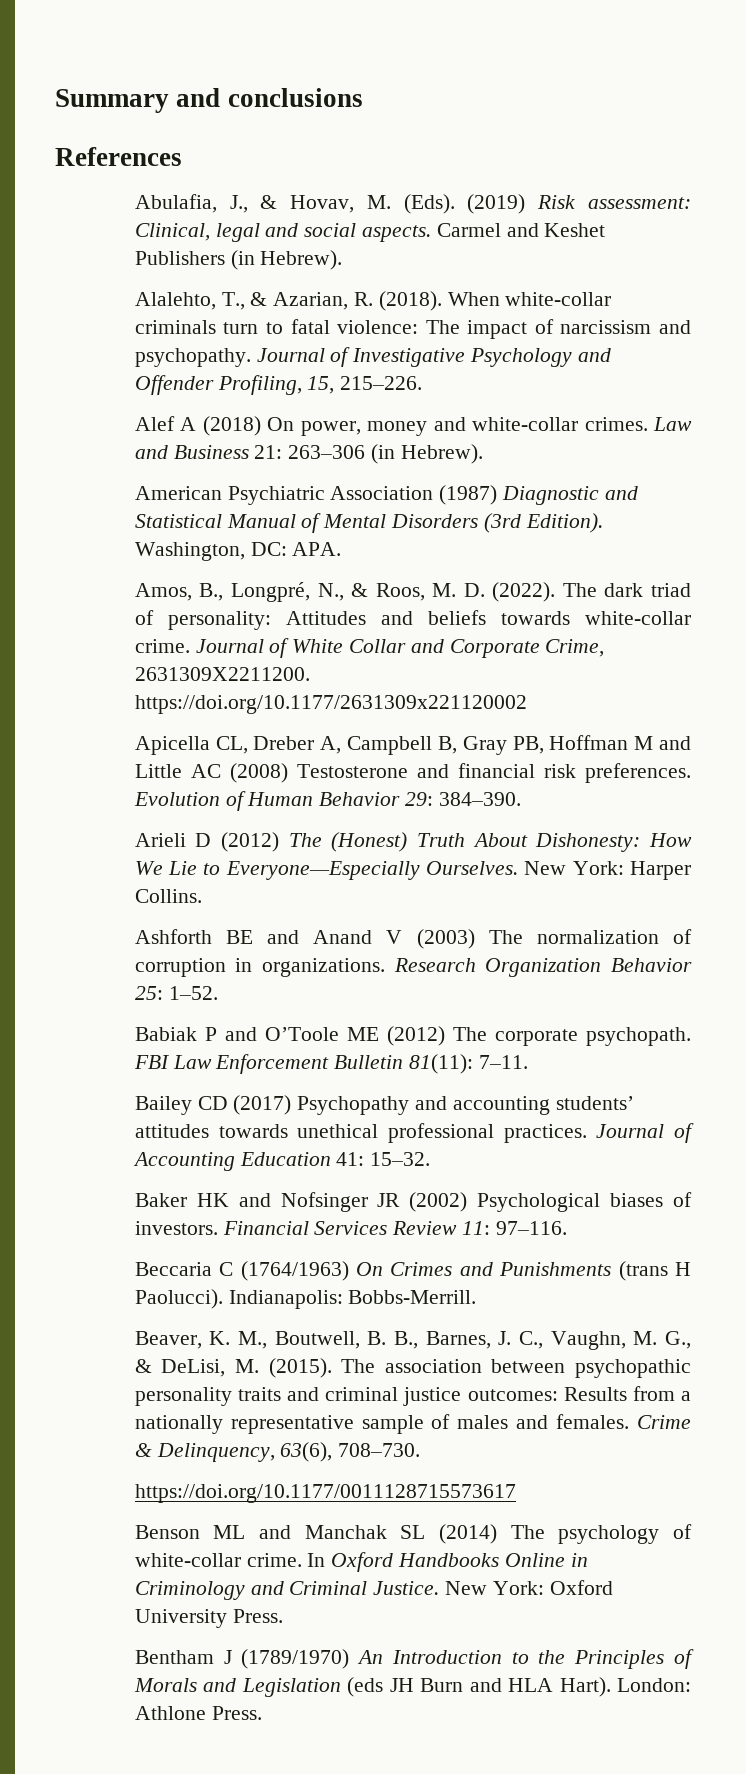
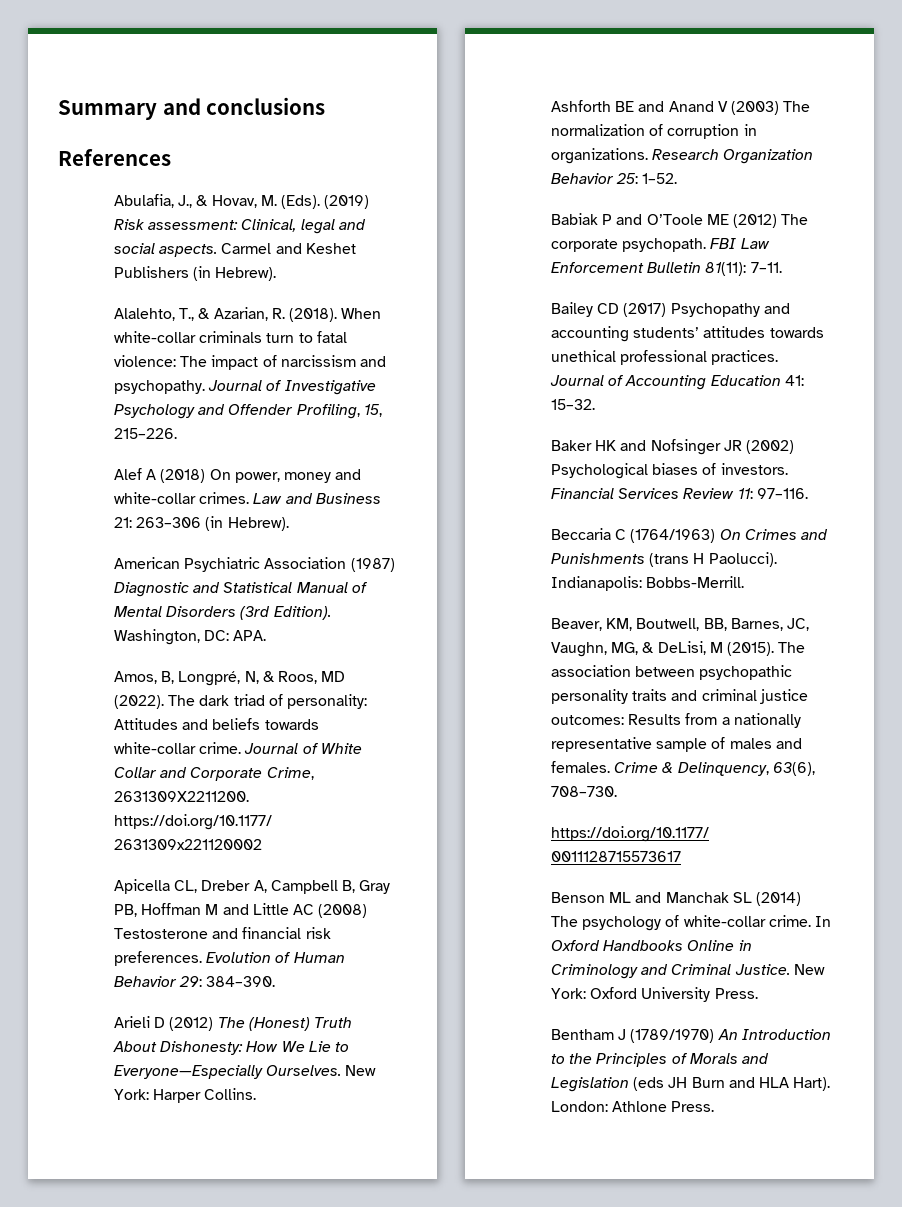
- Amos, B., Longpré, N., & Roos, M. D. (2022).
+ Amos, B, Longpré, N, & Roos, MD (2022).
- Beaver, K. M., Boutwell, B. B., Barnes, J. C., Vaughn, M. G., & DeLisi, M. (2015).
+ Beaver, KM, Boutwell, BB, Barnes, JC, Vaughn, MG, & DeLisi, M (2015).

